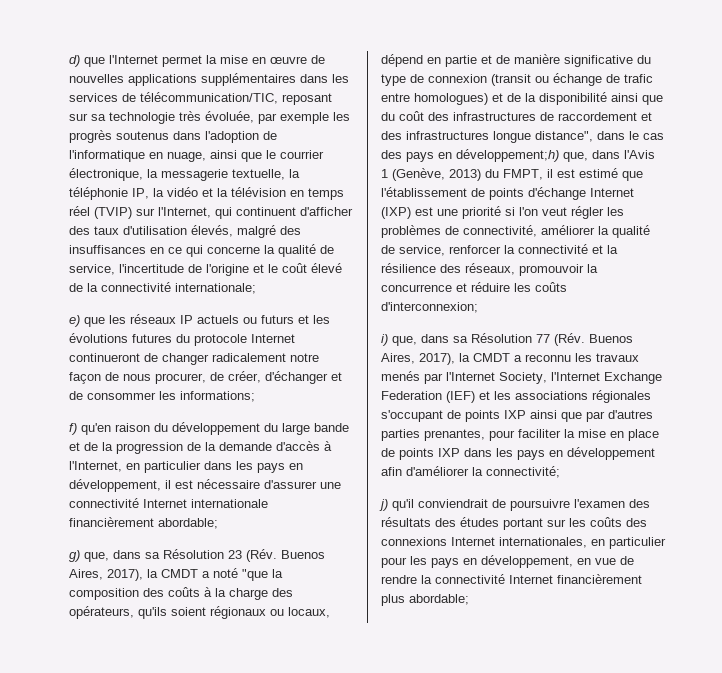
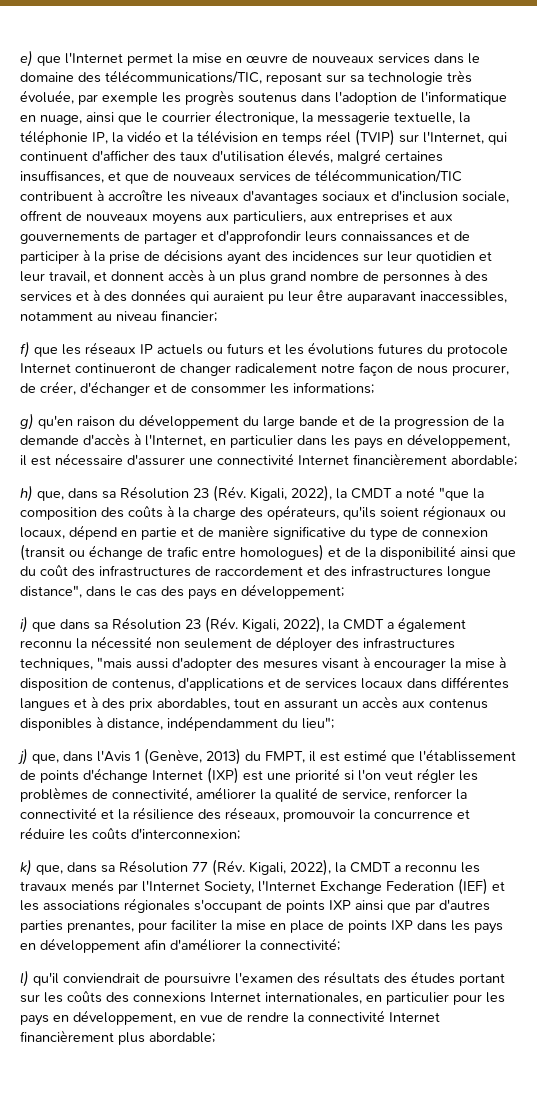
- d) que l'Internet permet la mise en œuvre de nouvelles applications supplémentaires dans les services de télécommunication/TIC, reposant sur sa technologie très évoluée, par exemple les progrès soutenus dans l'adoption de l'informatique en nuage, ainsi que le courrier électronique, la messagerie textuelle, la téléphonie IP, la vidéo et la télévision en temps réel (TVIP) sur l'Internet, qui continuent d'afficher des taux d'utilisation élevés, malgré des insuffisances en ce qui concerne la qualité de service, l'incertitude de l'origine et le coût élevé de la connectivité internationale;
- e) que les réseaux IP actuels ou futurs et les évolutions futures du protocole Internet continueront de changer radicalement notre façon de nous procurer, de créer, d'échanger et de consommer les informations;
+ e) que l'Internet permet la mise en œuvre de nouveaux services dans le domaine des télécommunications/TIC, reposant sur sa technologie très évoluée, par exemple les progrès soutenus dans l'adoption de l'informatique en nuage, ainsi que le courrier électronique, la messagerie textuelle, la téléphonie IP, la vidéo et la télévision en temps réel (TVIP) sur l'Internet, qui continuent d'afficher des taux d'utilisation élevés, malgré certaines insuffisances, et que de nouveaux services de télécommunication/TIC contribuent à accroître les niveaux d'avantages sociaux et d'inclusion sociale, offrent de nouveaux moyens aux particuliers, aux entreprises et aux gouvernements de partager et d'approfondir leurs connaissances et de participer à la prise de décisions ayant des incidences sur leur quotidien et leur travail, et donnent accès à un plus grand nombre de personnes à des services et à des données qui auraient pu leur être auparavant inaccessibles, notamment au niveau financier;
+ f) que les réseaux IP actuels ou futurs et les évolutions futures du protocole Internet continueront de changer radicalement notre façon de nous procurer, de créer, d'échanger et de consommer les informations;
- f) qu'en raison du développement du large bande et de la progression de la demande d'accès à l'Internet, en particulier dans les pays en développement, il est nécessaire d'assurer une connectivité Internet internationale financièrement abordable;
+ g) qu'en raison du développement du large bande et de la progression de la demande d'accès à l'Internet, en particulier dans les pays en développement, il est nécessaire d'assurer une connectivité Internet financièrement abordable;
- g) que, dans sa Résolution 23 (Rév. Buenos Aires, 2017), la CMDT a noté "que la composition des coûts à la charge des opérateurs, qu'ils soient régionaux ou locaux, dépend en partie et de manière significative du type de connexion (transit ou échange de trafic entre homologues) et de la disponibilité ainsi que du coût des infrastructures de raccordement et des infrastructures longue distance", dans le cas des pays en développement;h) que, dans l'Avis 1 (Genève, 2013) du FMPT, il est estimé que l'établissement de points d'échange Internet (IXP) est une priorité si l'on veut régler les problèmes de connectivité, améliorer la qualité de service, renforcer la connectivité et la résilience des réseaux, promouvoir la concurrence et réduire les coûts d'interconnexion;
+ h) que, dans sa Résolution 23 (Rév. Kigali, 2022), la CMDT a noté "que la composition des coûts à la charge des opérateurs, qu'ils soient régionaux ou locaux, dépend en partie et de manière significative du type de connexion (transit ou échange de trafic entre homologues) et de la disponibilité ainsi que du coût des infrastructures de raccordement et des infrastructures longue distance", dans le cas des pays en développement;
+ i) que dans sa Résolution 23 (Rév. Kigali, 2022), la CMDT a également reconnu la nécessité non seulement de déployer des infrastructures techniques, "mais aussi d'adopter des mesures visant à encourager la mise à disposition de contenus, d'applications et de services locaux dans différentes langues et à des prix abordables, tout en assurant un accès aux contenus disponibles à distance, indépendamment du lieu";
+ j) que, dans l'Avis 1 (Genève, 2013) du FMPT, il est estimé que l'établissement de points d'échange Internet (IXP) est une priorité si l'on veut régler les problèmes de connectivité, améliorer la qualité de service, renforcer la connectivité et la résilience des réseaux, promouvoir la concurrence et réduire les coûts d'interconnexion;
- i) que, dans sa Résolution 77 (Rév. Buenos Aires, 2017), la CMDT a reconnu les travaux menés par l'Internet Society, l'Internet Exchange Federation (IEF) et les associations régionales s'occupant de points IXP ainsi que par d'autres parties prenantes, pour faciliter la mise en place de points IXP dans les pays en développement afin d'améliorer la connectivité;
+ k) que, dans sa Résolution 77 (Rév. Kigali, 2022), la CMDT a reconnu les travaux menés par l'Internet Society, l'Internet Exchange Federation (IEF) et les associations régionales s'occupant de points IXP ainsi que par d'autres parties prenantes, pour faciliter la mise en place de points IXP dans les pays en développement afin d'améliorer la connectivité;
- j) qu'il conviendrait de poursuivre l'examen des résultats des études portant sur les coûts des connexions Internet internationales, en particulier pour les pays en développement, en vue de rendre la connectivité Internet financièrement plus abordable;
+ l) qu'il conviendrait de poursuivre l'examen des résultats des études portant sur les coûts des connexions Internet internationales, en particulier pour les pays en développement, en vue de rendre la connectivité Internet financièrement plus abordable;

